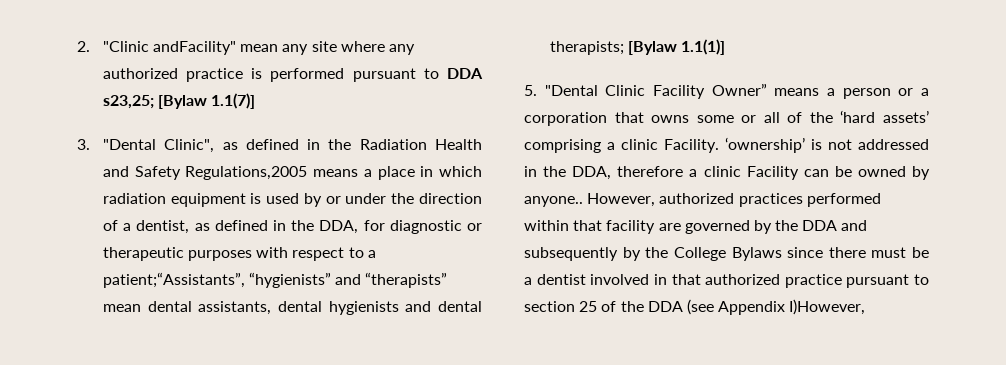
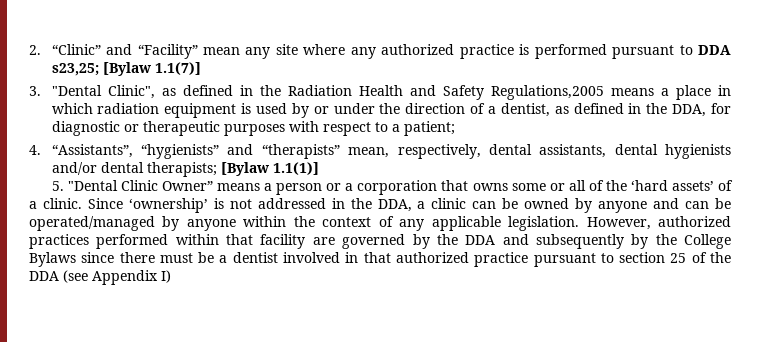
- 2. "Clinic andFacility" mean any site where any authorized practice is performed pursuant to DDA s23,25; [Bylaw 1.1(7)]
+ 2. “Clinic” and “Facility” mean any site where any authorized practice is performed pursuant to DDA s23,25; [Bylaw 1.1(7)]
- 3. "Dental Clinic", as defined in the Radiation Health and Safety Regulations,2005 means a place in which radiation equipment is used by or under the direction of a dentist, as defined in the DDA, for diagnostic or therapeutic purposes with respect to a patient;“Assistants”, “hygienists” and “therapists” mean dental assistants, dental hygienists and dental therapists; [Bylaw 1.1(1)]
+ 3. "Dental Clinic", as defined in the Radiation Health and Safety Regulations,2005 means a place in which radiation equipment is used by or under the direction of a dentist, as defined in the DDA, for diagnostic or therapeutic purposes with respect to a patient;
+ 4. “Assistants”, “hygienists” and “therapists” mean, respectively, dental assistants, dental hygienists and/or dental therapists; [Bylaw 1.1(1)]
- 5. "Dental Clinic Facility Owner” means a person or a corporation that owns some or all of the ‘hard assets’ comprising a clinic Facility. ‘ownership’ is not addressed in the DDA, therefore a clinic Facility can be owned by anyone..
+ 5. "Dental Clinic Owner” means a person or a corporation that owns some or all of the ‘hard assets’ of a clinic. Since ‘ownership’ is not addressed in the DDA, a clinic can be owned by anyone and can be operated/managed by anyone within the context of any applicable legislation.
- However, authorized practices performed within that facility are governed by the DDA and subsequently by the College Bylaws since there must be a dentist involved in that authorized practice pursuant to section 25 of the DDA (see Appendix I)However,
+ However, authorized practices performed within that facility are governed by the DDA and subsequently by the College Bylaws since there must be a dentist involved in that authorized practice pursuant to section 25 of the DDA (see Appendix I)

